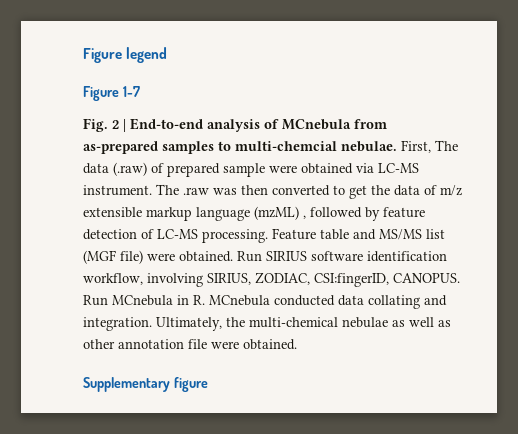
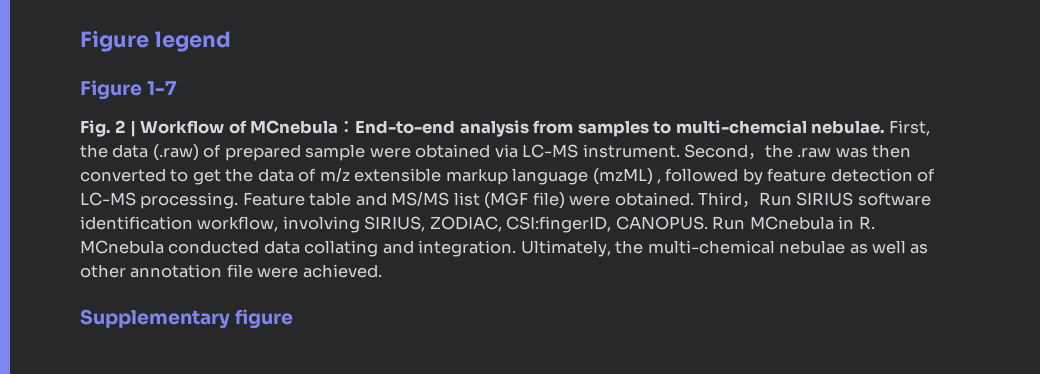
- Fig. 2 | End-to-end analysis of MCnebula from as-prepared samples to multi-chemcial nebulae.
+ Fig. 2 | Workflow of MCnebula：End-to-end analysis from samples to multi-chemcial nebulae.
- First, The data (.raw) of prepared sample were obtained via LC-MS instrument.
+ First, the data (.raw) of prepared sample were obtained via LC-MS instrument.
- The .raw was then converted to get the data of m/z extensible markup language (mzML) , followed by feature detection of LC-MS processing.
+ Second，the .raw was then converted to get the data of m/z extensible markup language (mzML) , followed by feature detection of LC-MS processing.
- Run SIRIUS software identification workflow, involving SIRIUS, ZODIAC, CSI:fingerID, CANOPUS.
+ Third，Run SIRIUS software identification workflow, involving SIRIUS, ZODIAC, CSI:fingerID, CANOPUS.
- Ultimately, the multi-chemical nebulae as well as other annotation file were obtained.
+ Ultimately, the multi-chemical nebulae as well as other annotation file were achieved.

